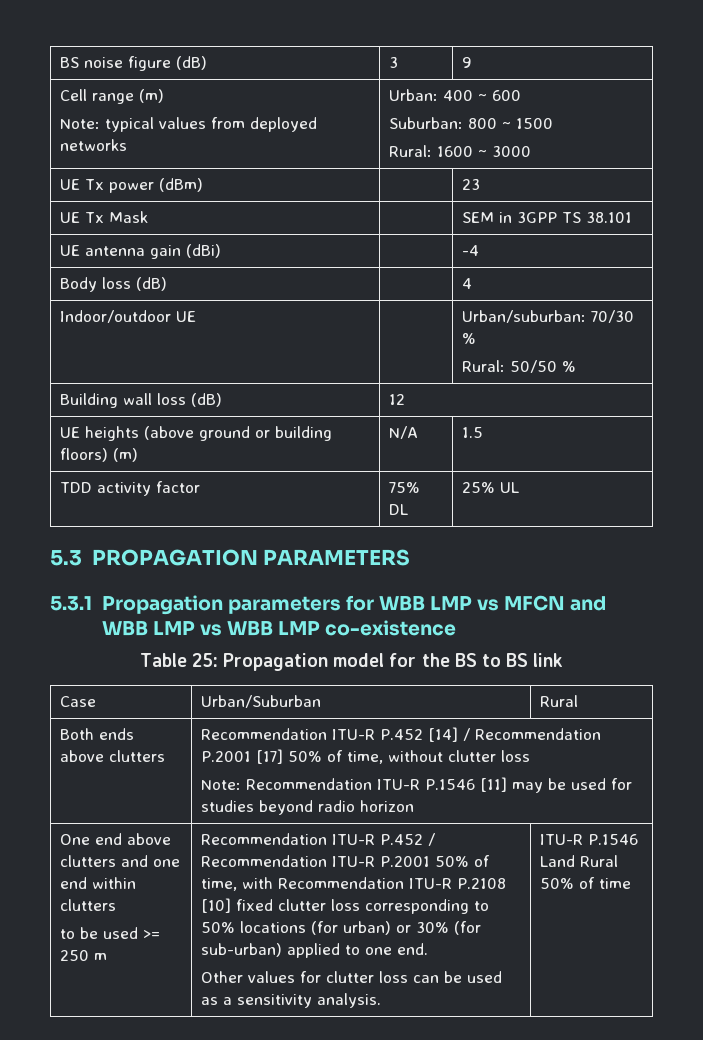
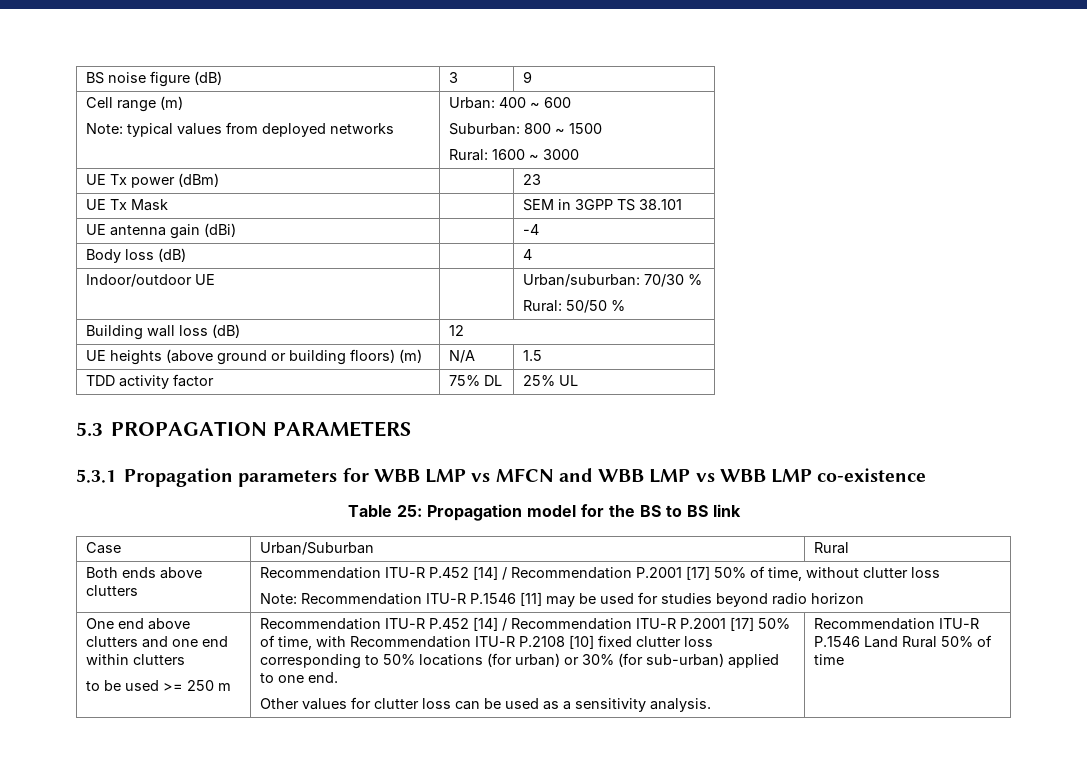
- Recommendation ITU-R P.452 / Recommendation ITU-R P.2001 50% of time, with Recommendation ITU-R P.2108 [10] fixed clutter loss corresponding to 50% locations (for urban) or 30% (for sub-urban) applied to one end.
+ Recommendation ITU-R P.452 [14] / Recommendation ITU-R P.2001 [17] 50% of time, with Recommendation ITU-R P.2108 [10] fixed clutter loss corresponding to 50% locations (for urban) or 30% (for sub-urban) applied to one end.
- ITU-R P.1546 Land Rural 50% of time
+ Recommendation ITU-R P.1546 Land Rural 50% of time

